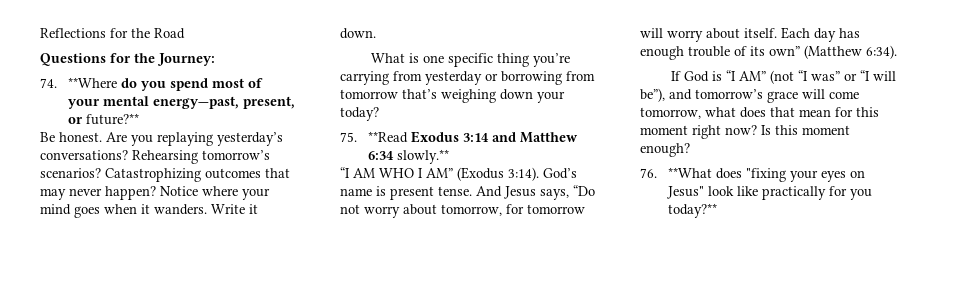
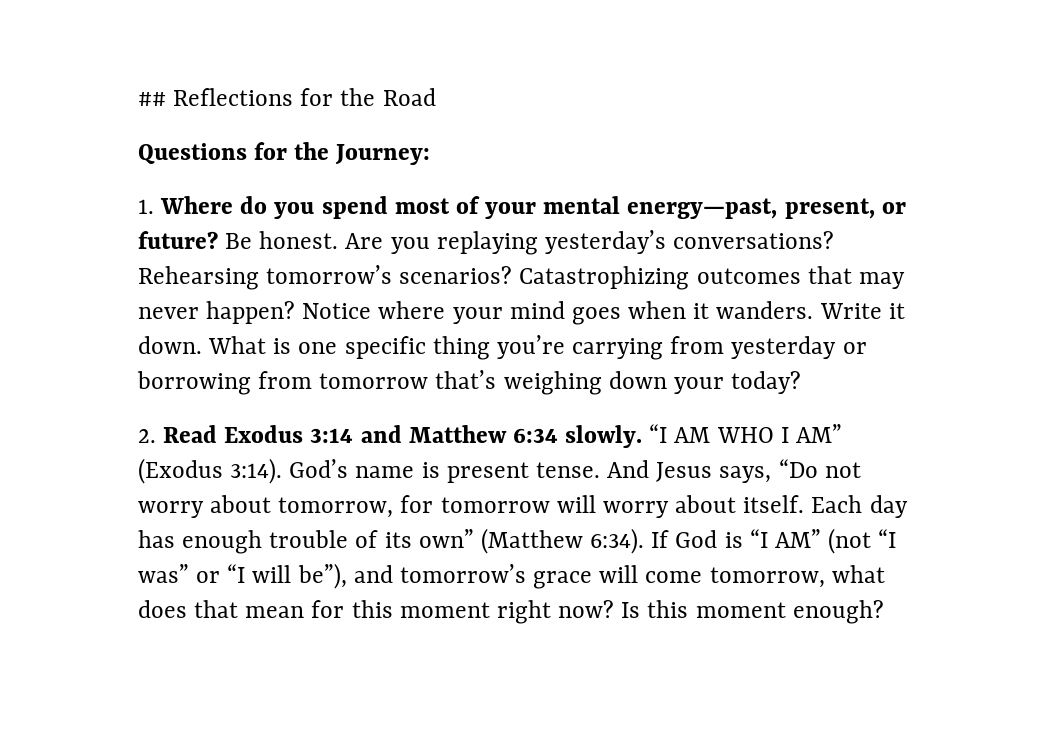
- Reflections for the Road
+ ## Reflections for the Road
- 74. **Where do you spend most of your mental energy—past, present, or future?**
- Be honest.
+ 1. Where do you spend most of your mental energy—past, present, or future? Be honest.
- Write it down.
- What is one specific thing you’re carrying from yesterday or borrowing from tomorrow that’s weighing down your today?
+ Write it down. What is one specific thing you’re carrying from yesterday or borrowing from tomorrow that’s weighing down your today?
- 75. **Read Exodus 3:14 and Matthew 6:34 slowly.**
- “I AM WHO I AM” (Exodus 3:14).
+ 2. Read Exodus 3:14 and Matthew 6:34 slowly. “I AM WHO I AM” (Exodus 3:14).
- Each day has enough trouble of its own” (Matthew 6:34).
- If God is “I AM” (not “I was” or “I will be”), and tomorrow’s grace will come tomorrow, what does that mean for this moment right now?
+ Each day has enough trouble of its own” (Matthew 6:34). If God is “I AM” (not “I was” or “I will be”), and tomorrow’s grace will come tomorrow, what does that mean for this moment right now?
- 76. **What does "fixing your eyes on Jesus" look like practically for you today?**

